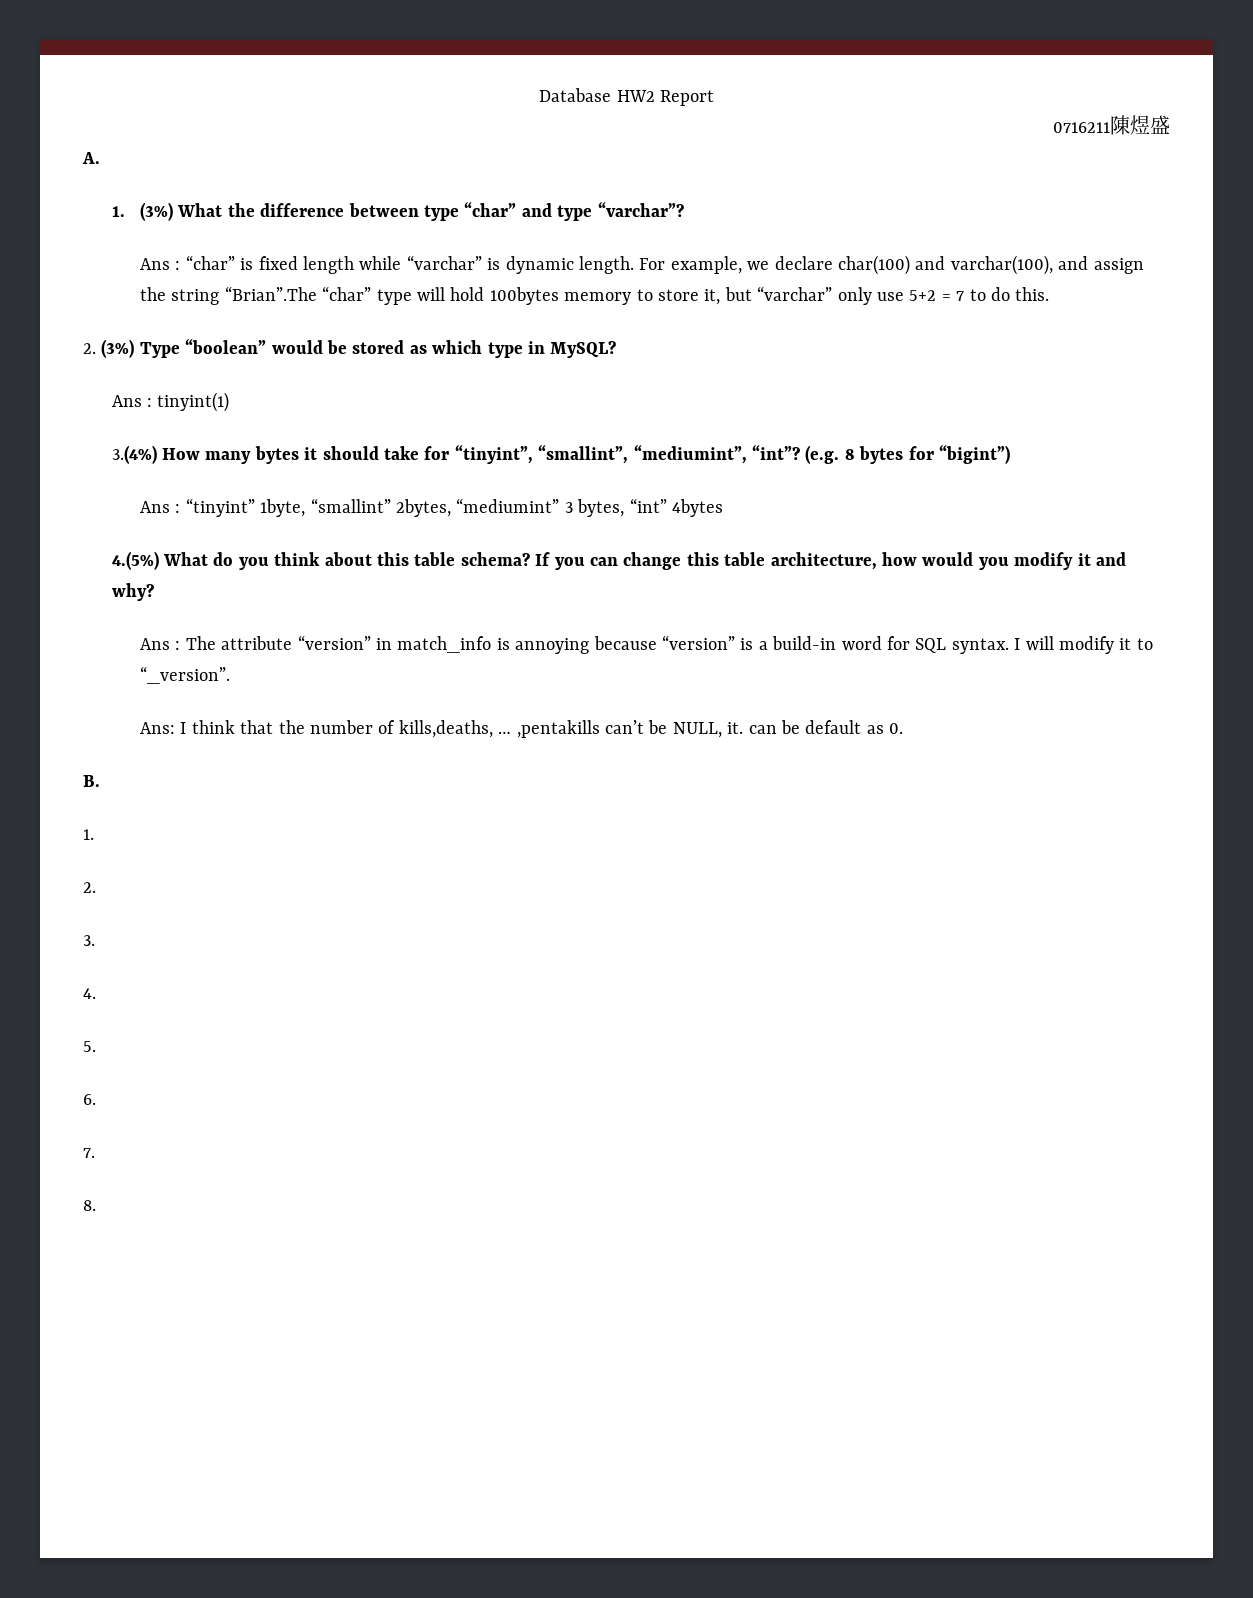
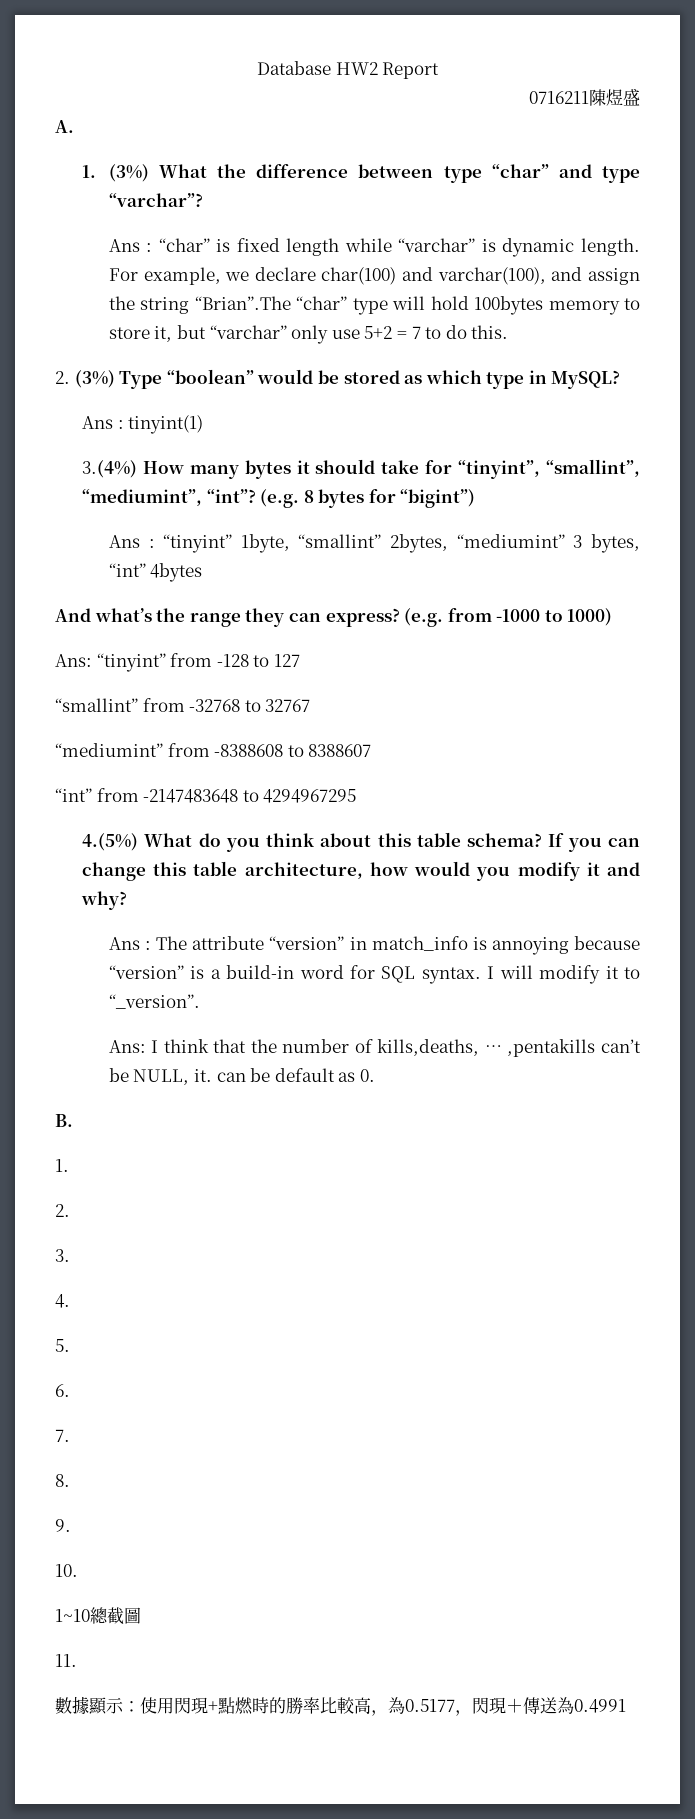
+ And what’s the range they can express? (e.g. from -1000 to 1000)
+ Ans: “tinyint” from -128 to 127
+ “smallint” from -32768 to 32767
+ “mediumint” from -8388608 to 8388607
+ “int” from -2147483648 to 4294967295
+ 9.
+ 10.
+ 1~10總截圖
+ 11.
+ 數據顯示：使用閃現+點燃時的勝率比較高，為0.5177，閃現＋傳送為0.4991

